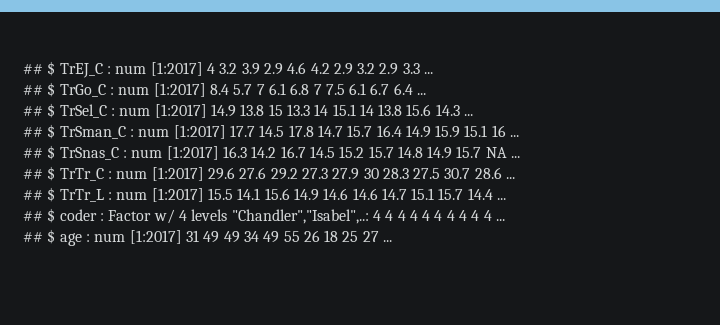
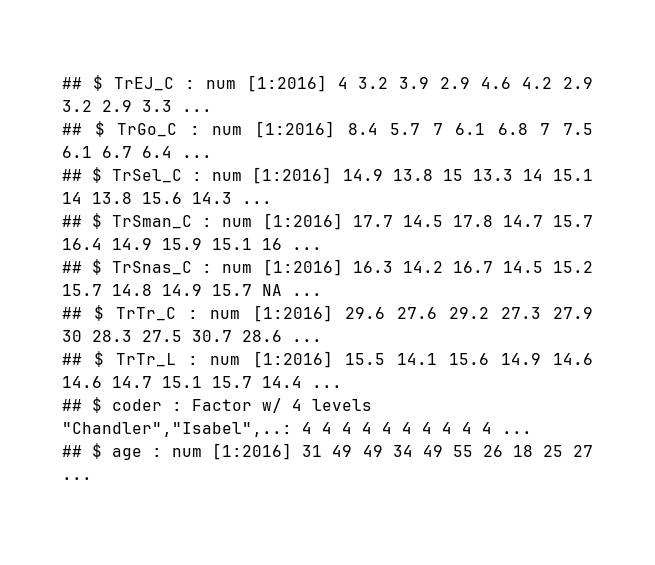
- ## $ TrEJ_C : num [1:2017] 4 3.2 3.9 2.9 4.6 4.2 2.9 3.2 2.9 3.3 ...
+ ## $ TrEJ_C : num [1:2016] 4 3.2 3.9 2.9 4.6 4.2 2.9 3.2 2.9 3.3 ...
- ## $ TrGo_C : num [1:2017] 8.4 5.7 7 6.1 6.8 7 7.5 6.1 6.7 6.4 ...
+ ## $ TrGo_C : num [1:2016] 8.4 5.7 7 6.1 6.8 7 7.5 6.1 6.7 6.4 ...
- ## $ TrSel_C : num [1:2017] 14.9 13.8 15 13.3 14 15.1 14 13.8 15.6 14.3 ...
+ ## $ TrSel_C : num [1:2016] 14.9 13.8 15 13.3 14 15.1 14 13.8 15.6 14.3 ...
- ## $ TrSman_C : num [1:2017] 17.7 14.5 17.8 14.7 15.7 16.4 14.9 15.9 15.1 16 ...
+ ## $ TrSman_C : num [1:2016] 17.7 14.5 17.8 14.7 15.7 16.4 14.9 15.9 15.1 16 ...
- ## $ TrSnas_C : num [1:2017] 16.3 14.2 16.7 14.5 15.2 15.7 14.8 14.9 15.7 NA ...
+ ## $ TrSnas_C : num [1:2016] 16.3 14.2 16.7 14.5 15.2 15.7 14.8 14.9 15.7 NA ...
- ## $ TrTr_C : num [1:2017] 29.6 27.6 29.2 27.3 27.9 30 28.3 27.5 30.7 28.6 ...
+ ## $ TrTr_C : num [1:2016] 29.6 27.6 29.2 27.3 27.9 30 28.3 27.5 30.7 28.6 ...
- ## $ TrTr_L : num [1:2017] 15.5 14.1 15.6 14.9 14.6 14.6 14.7 15.1 15.7 14.4 ...
+ ## $ TrTr_L : num [1:2016] 15.5 14.1 15.6 14.9 14.6 14.6 14.7 15.1 15.7 14.4 ...
- ## $ age : num [1:2017] 31 49 49 34 49 55 26 18 25 27 ...
+ ## $ age : num [1:2016] 31 49 49 34 49 55 26 18 25 27 ...

